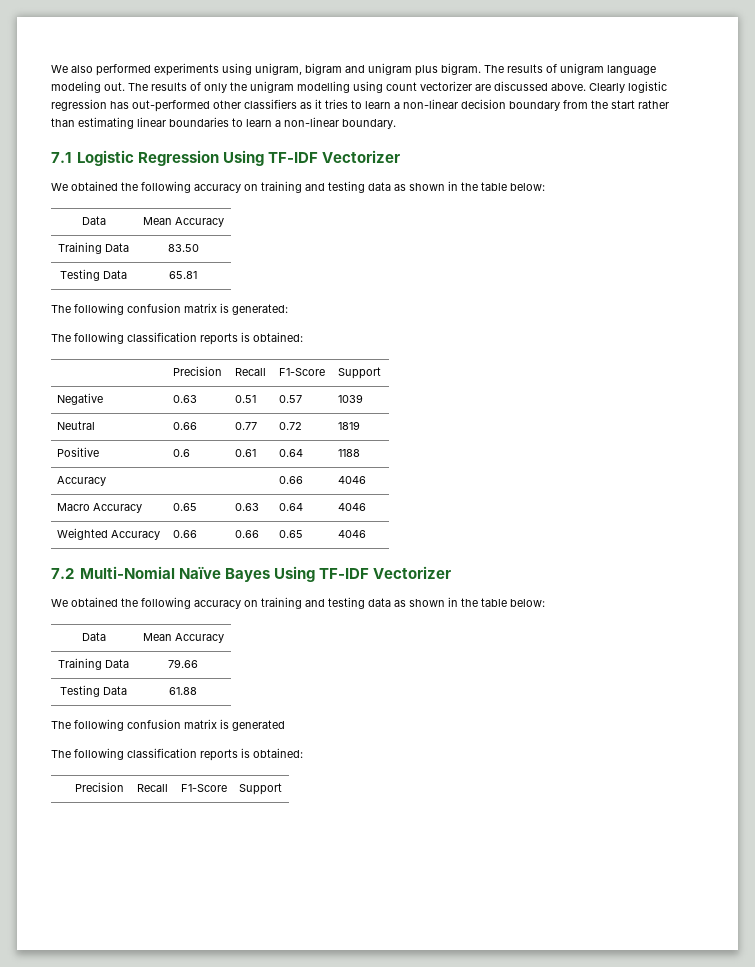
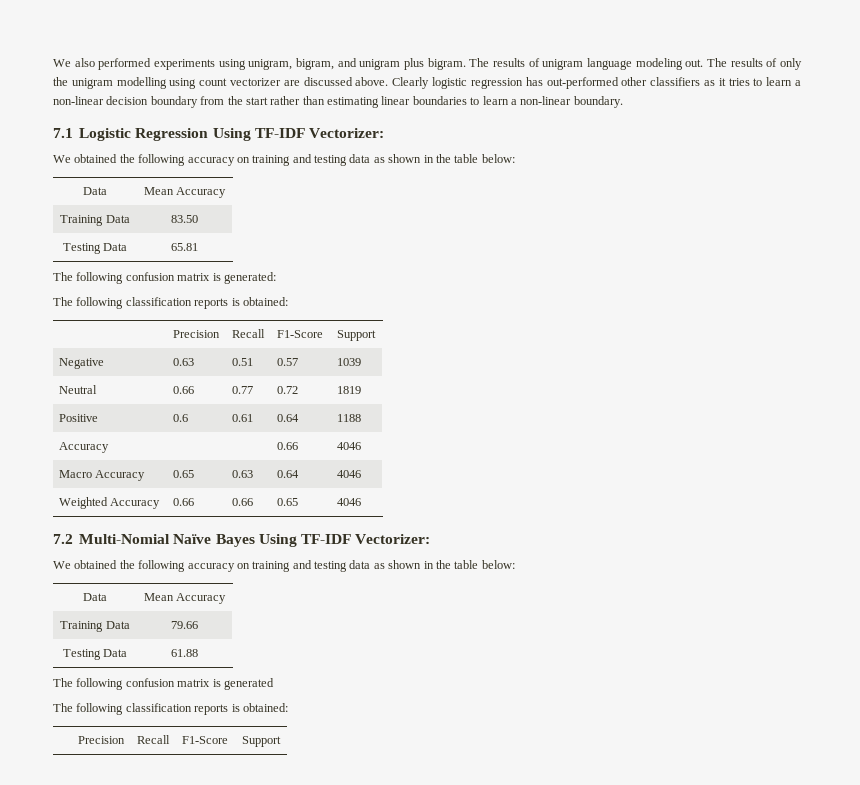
- We also performed experiments using unigram, bigram and unigram plus bigram.
+ We also performed experiments using unigram, bigram, and unigram plus bigram.
- 7.1 Logistic Regression Using TF-IDF Vectorizer
+ 7.1 Logistic Regression Using TF-IDF Vectorizer:
- 7.2 Multi-Nomial Naïve Bayes Using TF-IDF Vectorizer
+ 7.2 Multi-Nomial Naïve Bayes Using TF-IDF Vectorizer:

